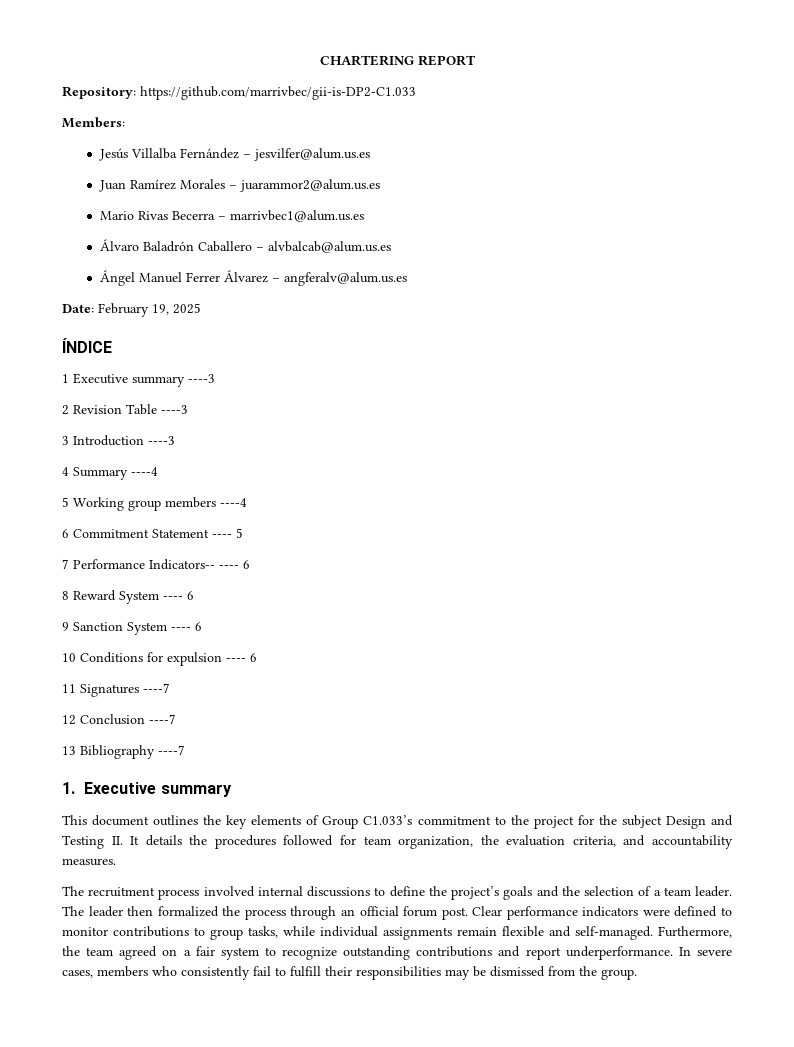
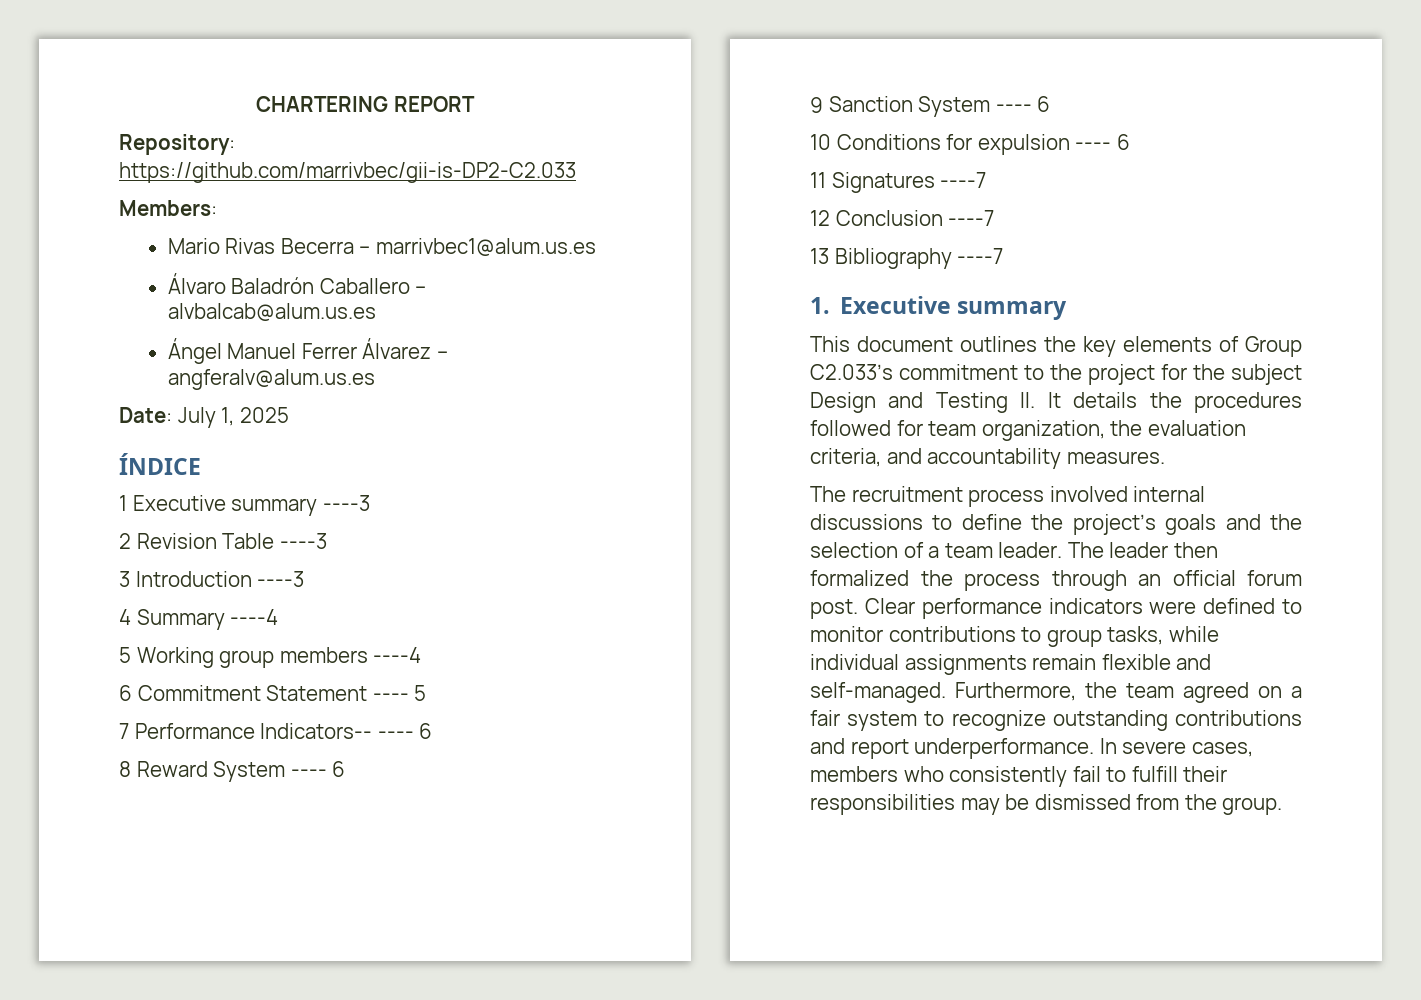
- Repository: https://github.com/marrivbec/gii-is-DP2-C1.033
+ Repository: https://github.com/marrivbec/gii-is-DP2-C2.033
- Jesús Villalba Fernández – jesvilfer@alum.us.es
- Juan Ramírez Morales – juarammor2@alum.us.es
- Date: February 19, 2025
+ Date: July 1, 2025
- This document outlines the key elements of Group C1.033’s commitment to the project for the subject Design and Testing II. It details the procedures followed for team organization, the evaluation criteria, and accountability measures.
+ This document outlines the key elements of Group C2.033’s commitment to the project for the subject Design and Testing II. It details the procedures followed for team organization, the evaluation criteria, and accountability measures.

